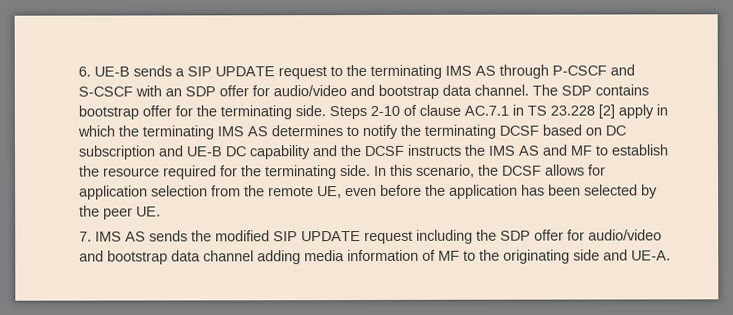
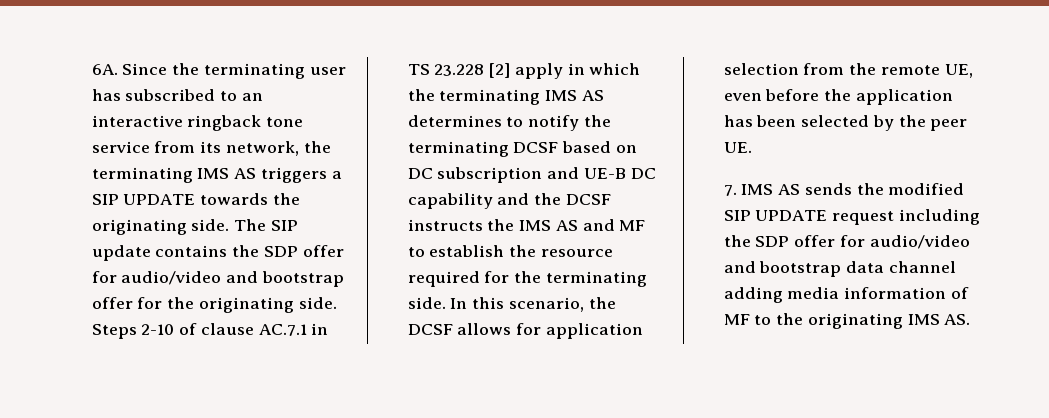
- 6. UE-B sends a SIP UPDATE request to the terminating IMS AS through P-CSCF and S-CSCF with an SDP offer for audio/video and bootstrap data channel. The SDP contains bootstrap offer for the terminating side.
+ 6A. Since the terminating user has subscribed to an interactive ringback tone service from its network, the terminating IMS AS triggers a SIP UPDATE towards the originating side. The SIP update contains the SDP offer for audio/video and bootstrap offer for the originating side.
- 7. IMS AS sends the modified SIP UPDATE request including the SDP offer for audio/video and bootstrap data channel adding media information of MF to the originating side and UE-A.
+ 7. IMS AS sends the modified SIP UPDATE request including the SDP offer for audio/video and bootstrap data channel adding media information of MF to the originating IMS AS.

